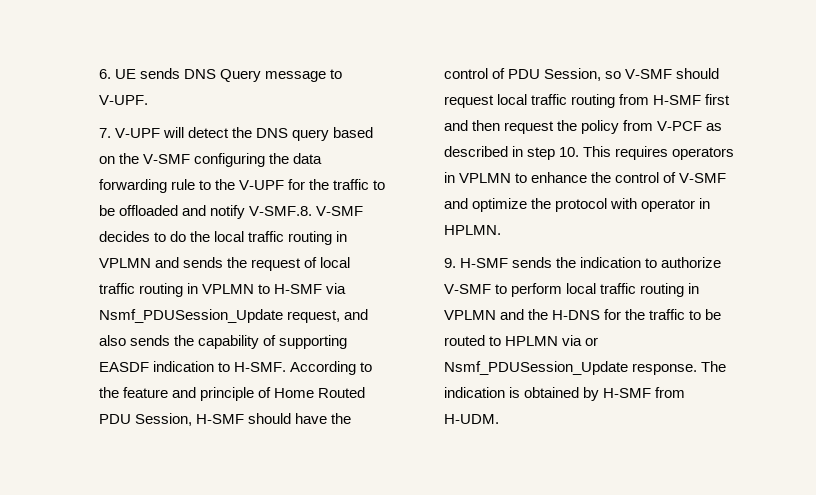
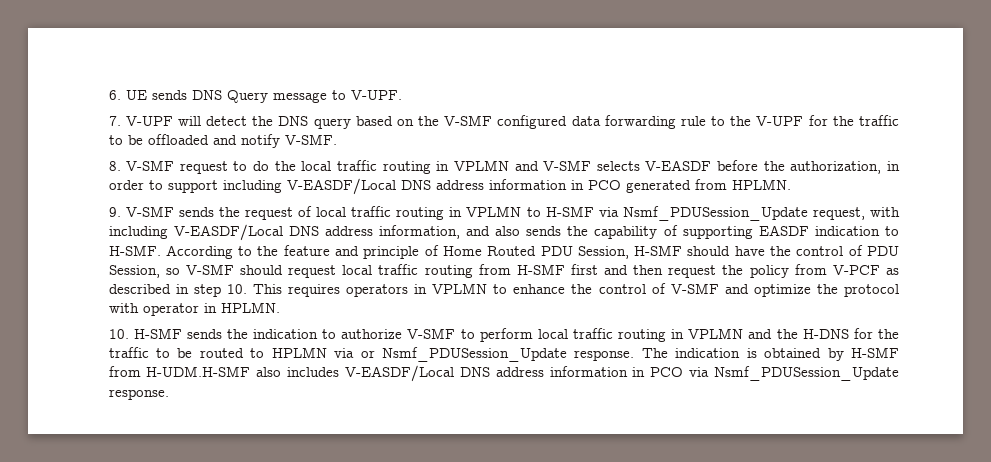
- 7. V-UPF will detect the DNS query based on the V-SMF configuring the data forwarding rule to the V-UPF for the traffic to be offloaded and notify V-SMF.8. V-SMF decides to do the local traffic routing in VPLMN and sends the request of local traffic routing in VPLMN to H-SMF via Nsmf_PDUSession_Update request, and also sends the capability of supporting EASDF indication to H-SMF.
+ 7. V-UPF will detect the DNS query based on the V-SMF configured data forwarding rule to the V-UPF for the traffic to be offloaded and notify V-SMF.
+ 8. V-SMF request to do the local traffic routing in VPLMN and V-SMF selects V-EASDF before the authorization, in order to support including V-EASDF/Local DNS address information in PCO generated from HPLMN.
+ 9. V-SMF sends the request of local traffic routing in VPLMN to H-SMF via Nsmf_PDUSession_Update request, with including V-EASDF/Local DNS address information, and also sends the capability of supporting EASDF indication to H-SMF.
- 9. H-SMF sends the indication to authorize V-SMF to perform local traffic routing in VPLMN and the H-DNS for the traffic to be routed to HPLMN via or Nsmf_PDUSession_Update response.
+ 10. H-SMF sends the indication to authorize V-SMF to perform local traffic routing in VPLMN and the H-DNS for the traffic to be routed to HPLMN via or Nsmf_PDUSession_Update response.
- The indication is obtained by H-SMF from H-UDM.
+ The indication is obtained by H-SMF from H-UDM.H-SMF also includes V-EASDF/Local DNS address information in PCO via Nsmf_PDUSession_Update response.

